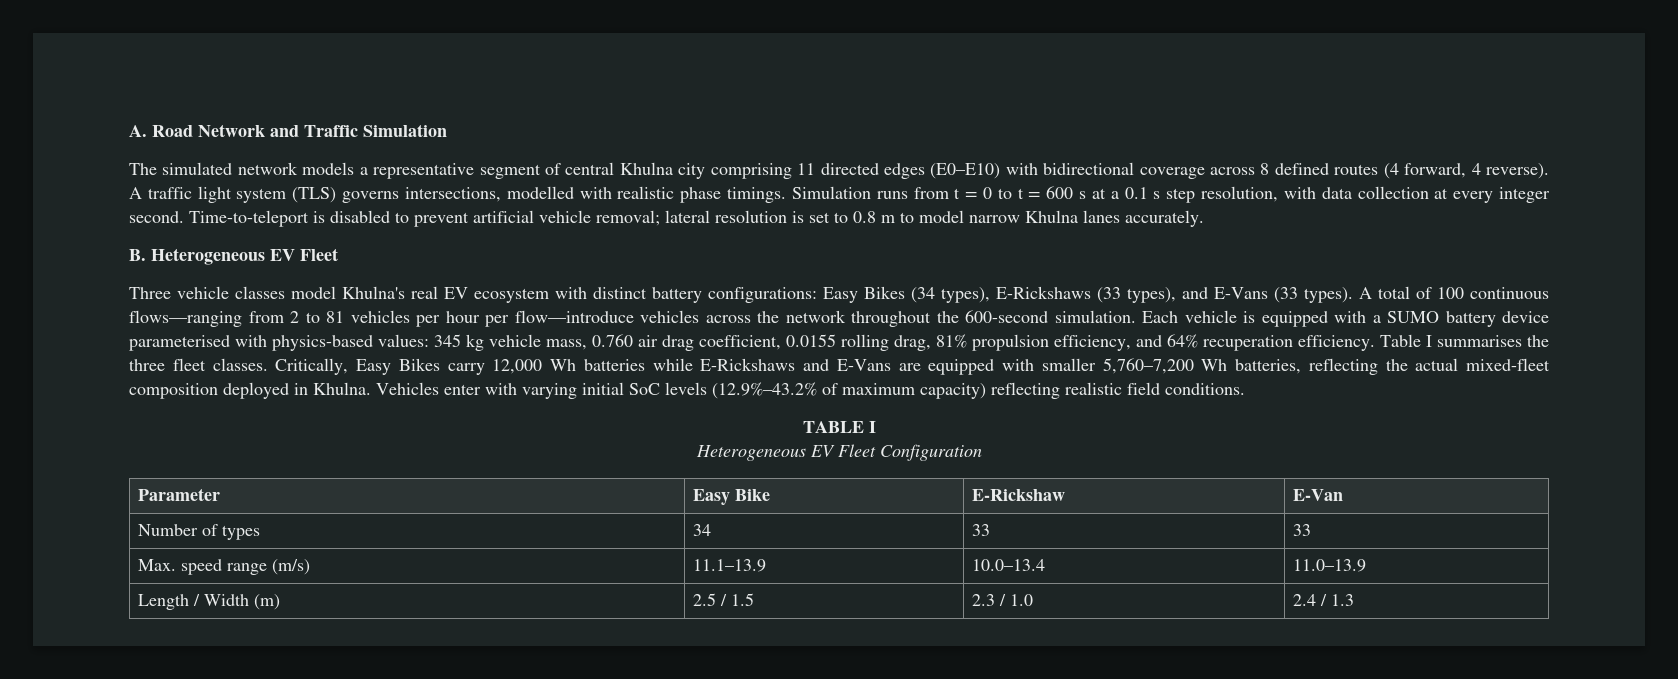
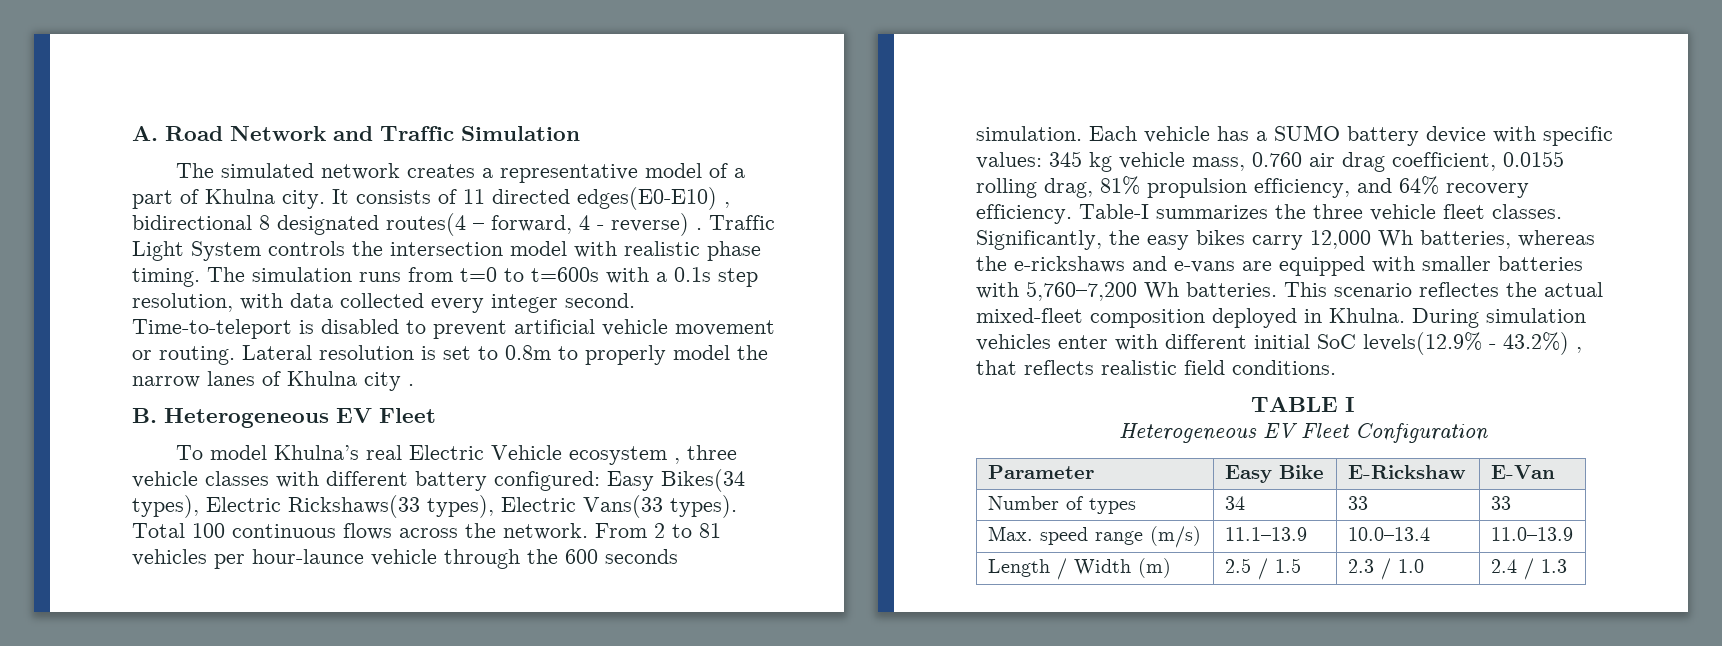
- The simulated network models a representative segment of central Khulna city comprising 11 directed edges (E0–E10) with bidirectional coverage across 8 defined routes (4 forward, 4 reverse). A traffic light system (TLS) governs intersections, modelled with realistic phase timings. Simulation runs from t = 0 to t = 600 s at a 0.1 s step resolution, with data collection at every integer second.
+ The simulated network creates a representative model of a part of Khulna city. It consists of 11 directed edges(E0-E10) , bidirectional 8 designated routes(4 – forward, 4 - reverse) . Traffic Light System controls the intersection model with realistic phase timing. The simulation runs from t=0 to t=600s with a 0.1s step resolution, with data collected every integer second.
- Time-to-teleport is disabled to prevent artificial vehicle removal; lateral resolution is set to 0.8 m to model narrow Khulna lanes accurately.
+ Time-to-teleport is disabled to prevent artificial vehicle movement or routing. Lateral resolution is set to 0.8m to properly model the narrow lanes of Khulna city .
  B. Heterogeneous EV Fleet
- Three vehicle classes model Khulna's real EV ecosystem with distinct battery configurations: Easy Bikes (34 types), E-Rickshaws (33 types), and E-Vans (33 types). A total of 100 continuous flows—ranging from 2 to 81 vehicles per hour per flow—introduce vehicles across the network throughout the 600-second simulation. Each vehicle is equipped with a SUMO battery device parameterised with physics-based values: 345 kg vehicle mass, 0.760 air drag coefficient, 0.0155 rolling drag, 81% propulsion efficiency, and 64% recuperation efficiency. Table I summarises the three fleet classes.
+ To model Khulna’s real Electric Vehicle ecosystem , three vehicle classes with different battery configured: Easy Bikes(34 types), Electric Rickshaws(33 types), Electric Vans(33 types). Total 100 continuous flows across the network. From 2 to 81 vehicles per hour-launce vehicle through the 600 seconds simulation. Each vehicle has a SUMO battery device with specific values: 345 kg vehicle mass, 0.760 air drag coefficient, 0.0155 rolling drag, 81% propulsion efficiency, and 64% recovery efficiency. Table-I summarizes the three vehicle fleet classes.
- Critically, Easy Bikes carry 12,000 Wh batteries while E-Rickshaws and E-Vans are equipped with smaller 5,760–7,200 Wh batteries, reflecting the actual mixed-fleet composition deployed in Khulna.
+ Significantly, the easy bikes carry 12,000 Wh batteries, whereas the e-rickshaws and e-vans are equipped with smaller batteries with 5,760–7,200 Wh batteries. This scenario reflectes the actual mixed-fleet composition deployed in Khulna.
- Vehicles enter with varying initial SoC levels (12.9%–43.2% of maximum capacity) reflecting realistic field conditions.
+ During simulation vehicles enter with different initial SoC levels(12.9% - 43.2%) , that reflects realistic field conditions.

